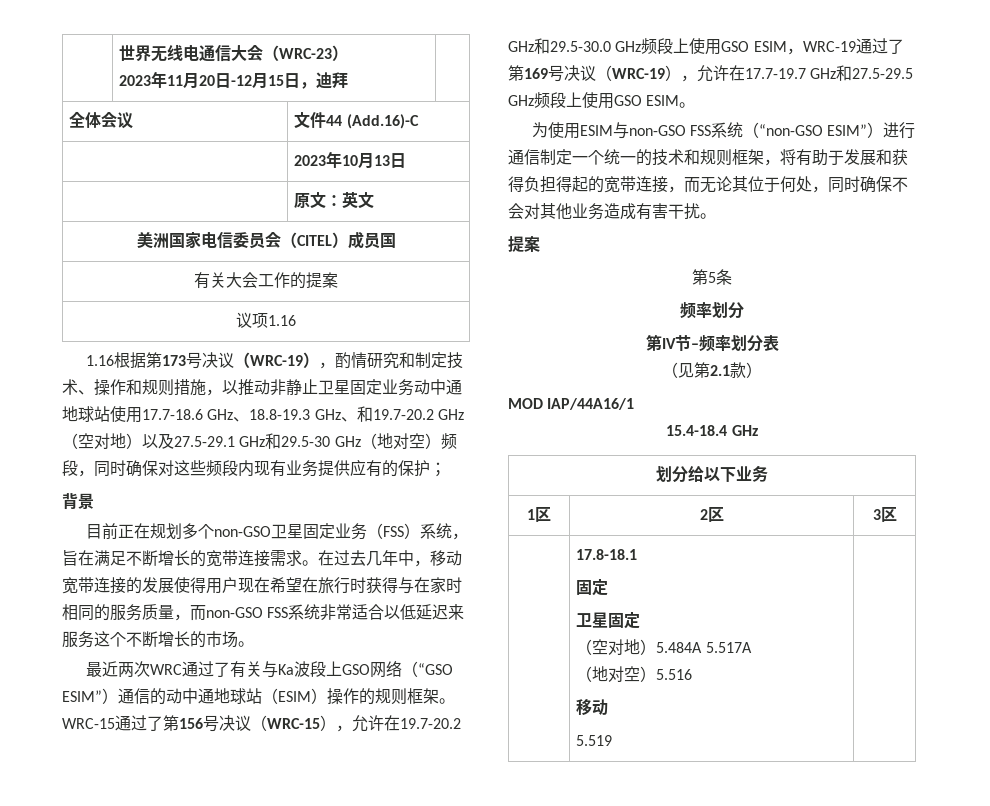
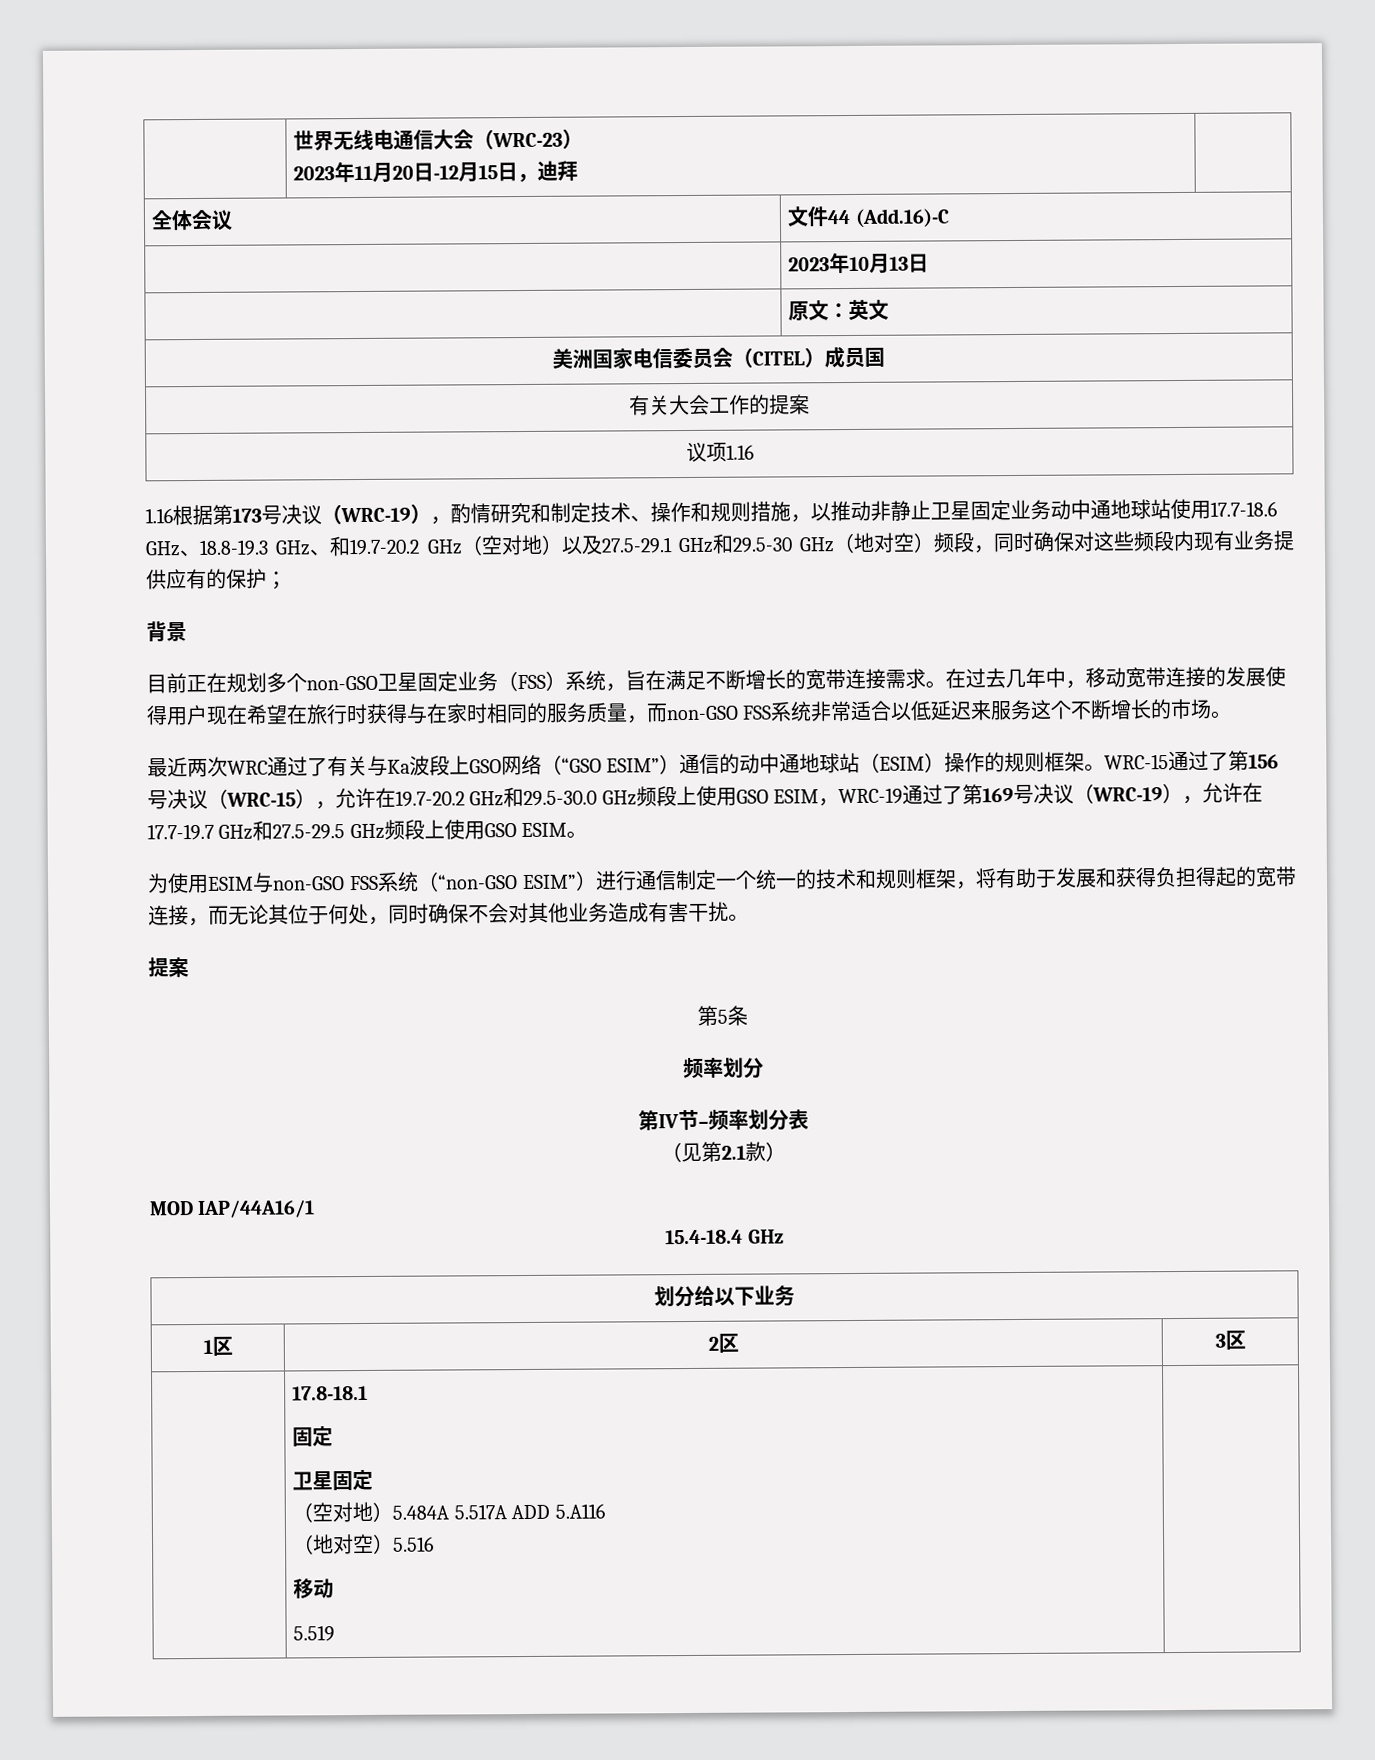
  | 17.8-18.1
  固定
  卫星固定
- （空对地）5.484A 5.517A
+ （空对地）5.484A 5.517A ADD 5.A116

